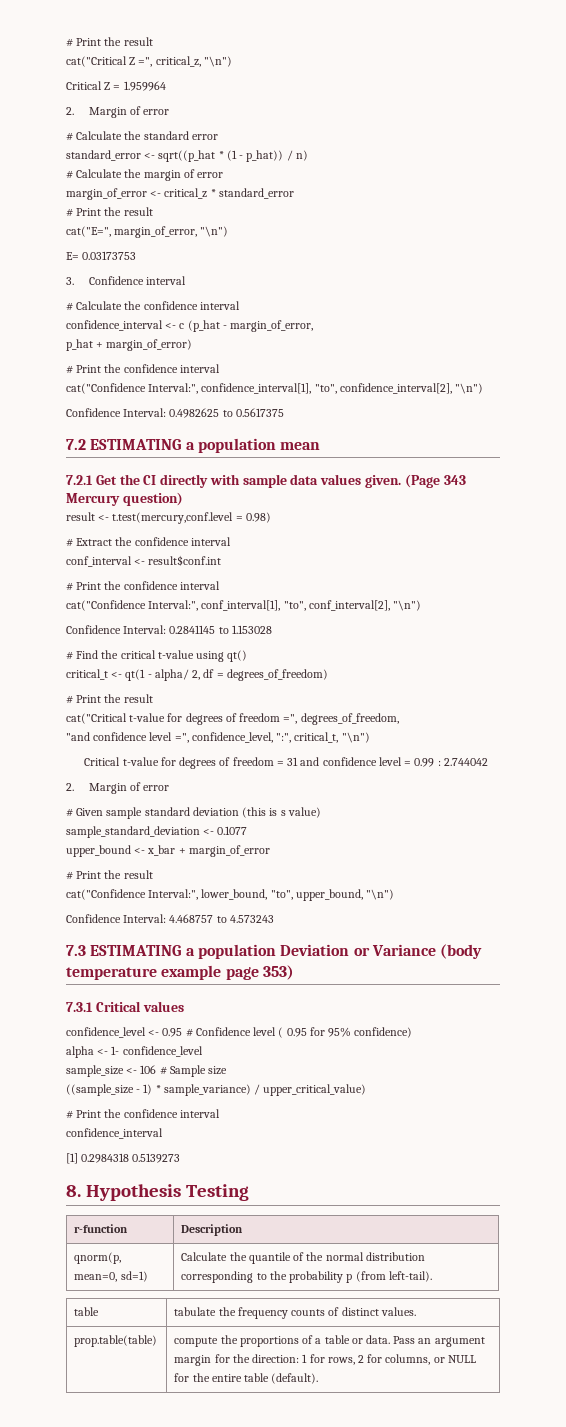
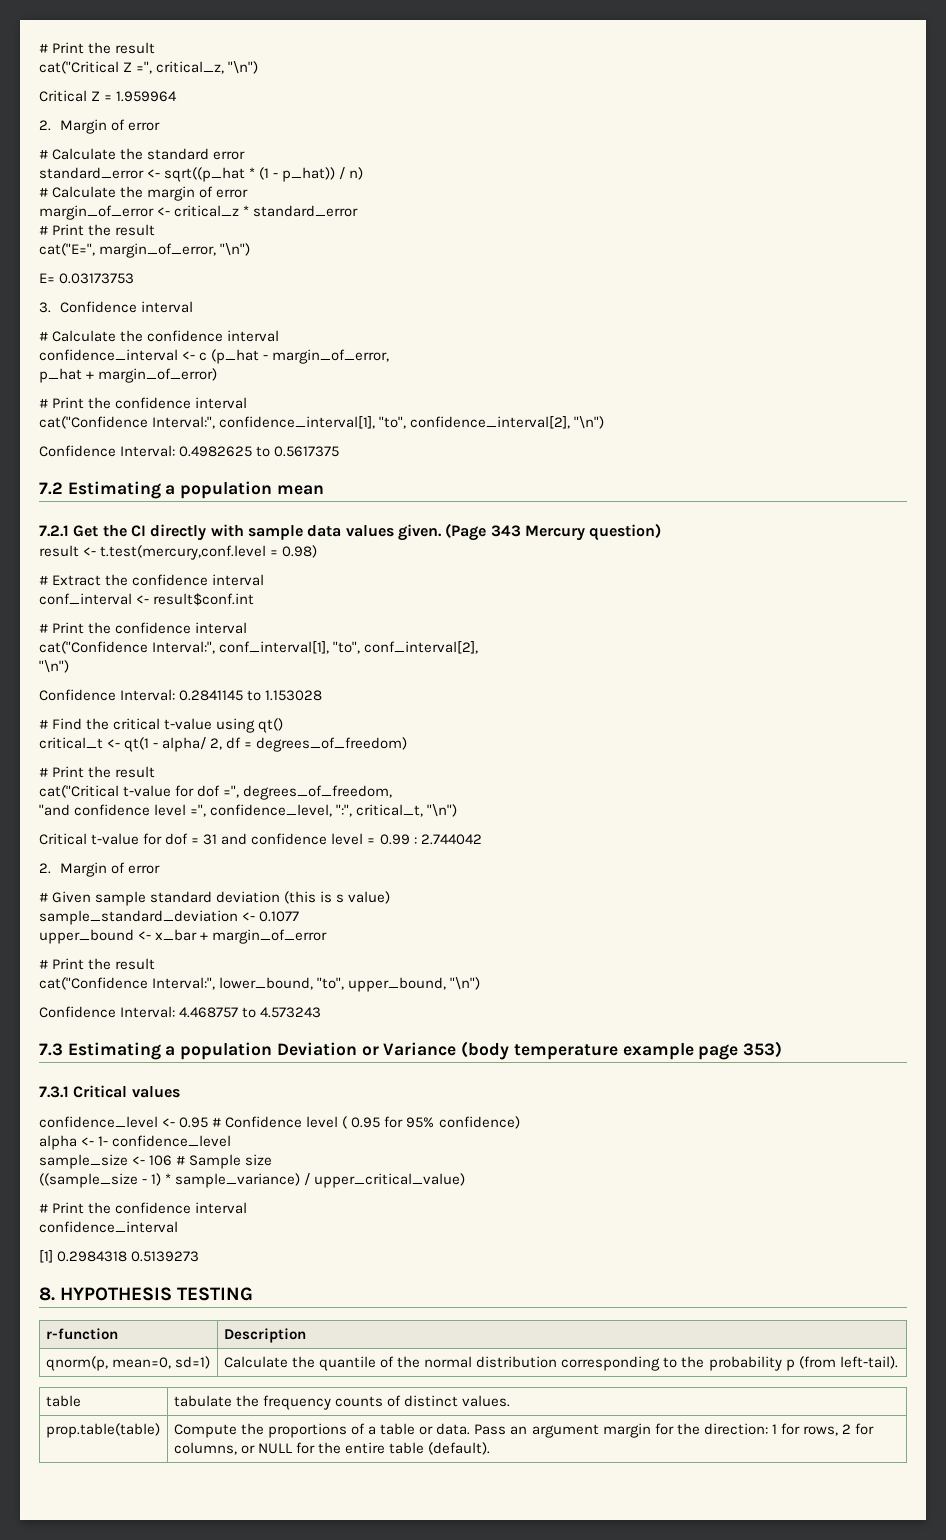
- 7.2 ESTIMATING a population mean
+ 7.2 Estimating a population mean
- cat("Confidence Interval:", conf_interval[1], "to", conf_interval[2], "\n")
+ cat("Confidence Interval:", conf_interval[1], "to", conf_interval[2],
+ "\n")
- cat("Critical t-value for degrees of freedom =", degrees_of_freedom,
+ cat("Critical t-value for dof =", degrees_of_freedom,
- Critical t-value for degrees of freedom = 31 and confidence level = 0.99 : 2.744042
+ Critical t-value for dof = 31 and confidence level = 0.99 : 2.744042
- 7.3 ESTIMATING a population Deviation or Variance (body temperature example page 353)
+ 7.3 Estimating a population Deviation or Variance (body temperature example page 353)
- 8. Hypothesis Testing
+ 8. HYPOTHESIS TESTING
- prop.table(table) | compute the proportions of a table or data. Pass an argument margin for the direction: 1 for rows, 2 for columns, or NULL for the entire table (default).
+ prop.table(table) | Compute the proportions of a table or data. Pass an argument margin for the direction: 1 for rows, 2 for columns, or NULL for the entire table (default).

